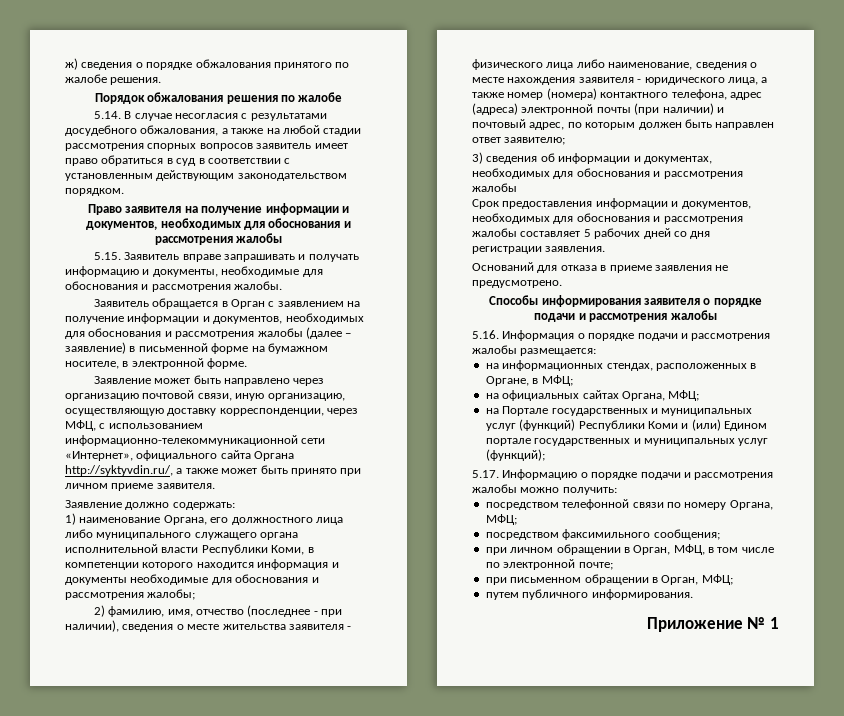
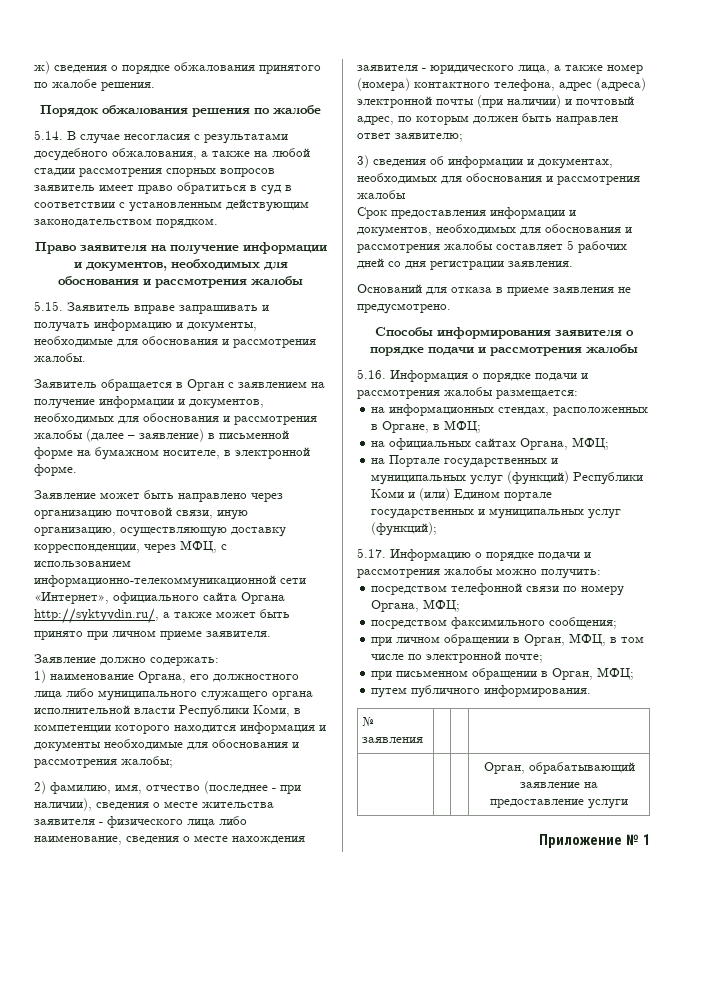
+ № заявления | | |
+ | | | Орган, обрабатывающий заявление на предоставление услуги

